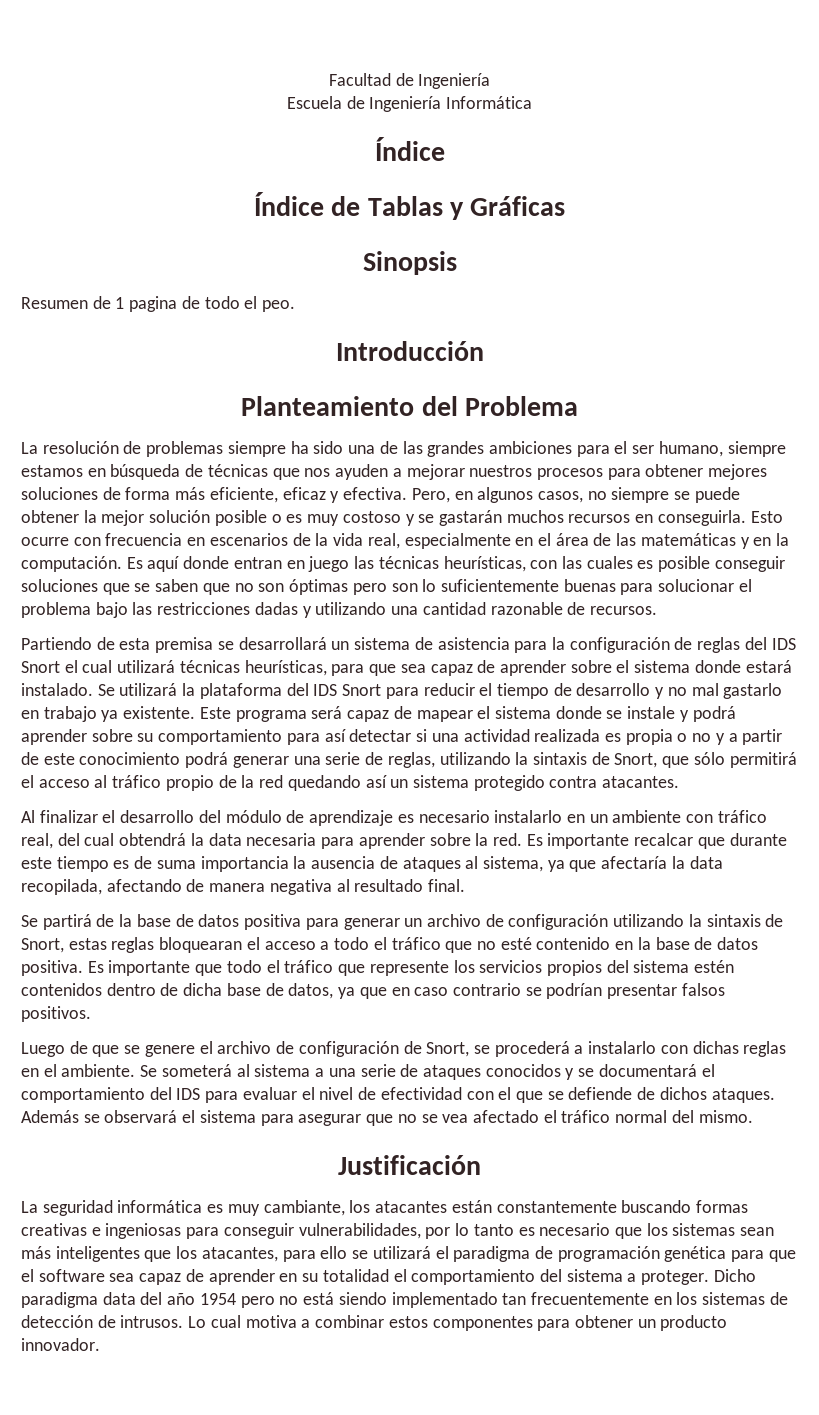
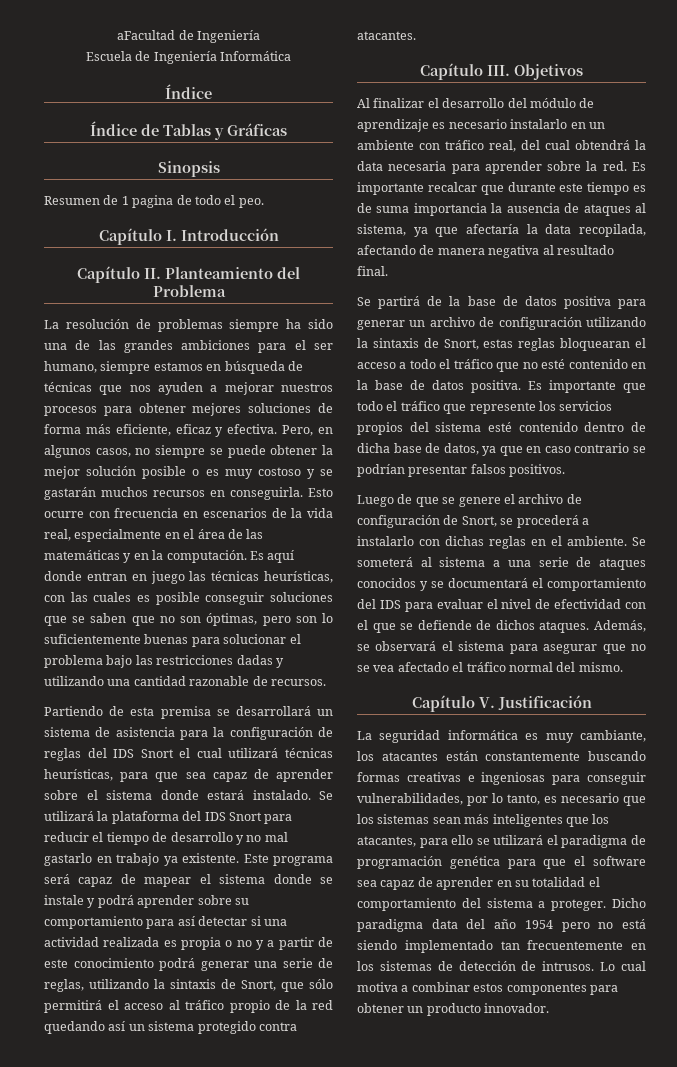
- Facultad de Ingeniería
+ aFacultad de Ingeniería
- Introducción
+ Capítulo I. Introducción
- Planteamiento del Problema
+ Capítulo II. Planteamiento del Problema
- Es aquí donde entran en juego las técnicas heurísticas, con las cuales es posible conseguir soluciones que se saben que no son óptimas pero son lo suficientemente buenas para solucionar el problema bajo las restricciones dadas y utilizando una cantidad razonable de recursos.
+ Es aquí donde entran en juego las técnicas heurísticas, con las cuales es posible conseguir soluciones que se saben que no son óptimas, pero son lo suficientemente buenas para solucionar el problema bajo las restricciones dadas y utilizando una cantidad razonable de recursos.
+ Capítulo III. Objetivos
- Es importante que todo el tráfico que represente los servicios propios del sistema estén contenidos dentro de dicha base de datos, ya que en caso contrario se podrían presentar falsos positivos.
+ Es importante que todo el tráfico que represente los servicios propios del sistema esté contenido dentro de dicha base de datos, ya que en caso contrario se podrían presentar falsos positivos.
- Además se observará el sistema para asegurar que no se vea afectado el tráfico normal del mismo.
+ Además, se observará el sistema para asegurar que no se vea afectado el tráfico normal del mismo.
- Justificación
+ Capítulo V. Justificación
- La seguridad informática es muy cambiante, los atacantes están constantemente buscando formas creativas e ingeniosas para conseguir vulnerabilidades, por lo tanto es necesario que los sistemas sean más inteligentes que los atacantes, para ello se utilizará el paradigma de programación genética para que el software sea capaz de aprender en su totalidad el comportamiento del sistema a proteger.
+ La seguridad informática es muy cambiante, los atacantes están constantemente buscando formas creativas e ingeniosas para conseguir vulnerabilidades, por lo tanto, es necesario que los sistemas sean más inteligentes que los atacantes, para ello se utilizará el paradigma de programación genética para que el software sea capaz de aprender en su totalidad el comportamiento del sistema a proteger.

